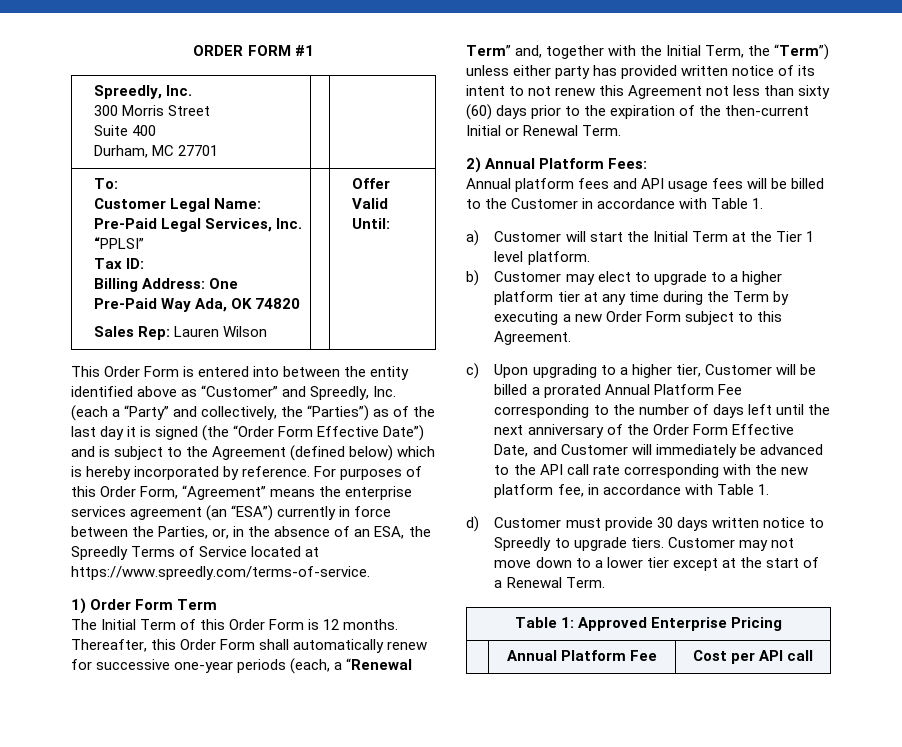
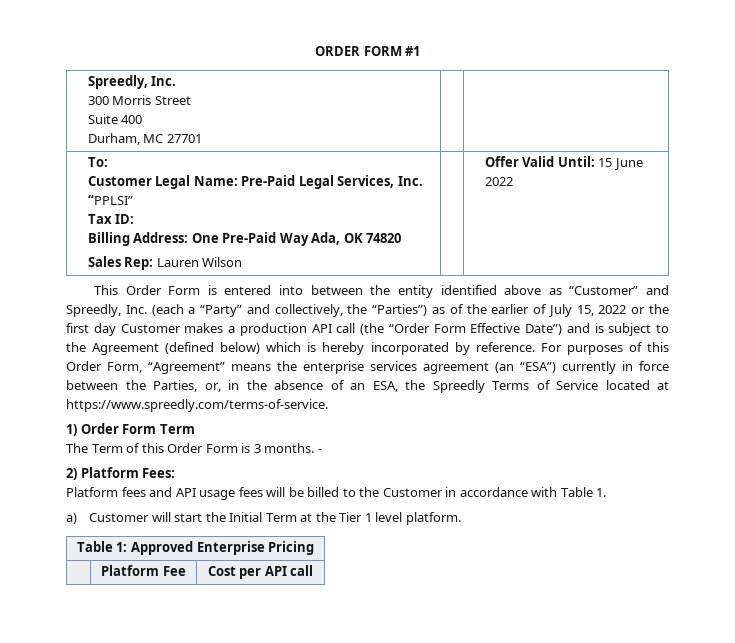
  To:
  Customer Legal Name: Pre-Paid Legal Services, Inc. “PPLSI”
  Tax ID:
  Billing Address: One Pre-Paid Way Ada, OK 74820
- Sales Rep: Lauren Wilson | | Offer Valid Until:
+ Sales Rep: Lauren Wilson | | Offer Valid Until: 15 June 2022
- This Order Form is entered into between the entity identified above as “Customer” and Spreedly, Inc. (each a “Party” and collectively, the “Parties”) as of the last day it is signed (the “Order Form Effective Date”) and is subject to the Agreement (defined below) which is hereby incorporated by reference.
+ This Order Form is entered into between the entity identified above as “Customer” and Spreedly, Inc. (each a “Party” and collectively, the “Parties”) as of the earlier of July 15, 2022 or the first day Customer makes a production API call (the “Order Form Effective Date”) and is subject to the Agreement (defined below) which is hereby incorporated by reference.
- The Initial Term of this Order Form is 12 months. Thereafter, this Order Form shall automatically renew for successive one-year periods (each, a “Renewal Term” and, together with the Initial Term, the “Term”) unless either party has provided written notice of its intent to not renew this Agreement not less than sixty (60) days prior to the expiration of the then-current Initial or Renewal Term.
+ The Term of this Order Form is 3 months. -
- 2) Annual Platform Fees:
+ 2) Platform Fees:
- Annual platform fees and API usage fees will be billed to the Customer in accordance with Table 1.
+ Platform fees and API usage fees will be billed to the Customer in accordance with Table 1.
- b) Customer may elect to upgrade to a higher platform tier at any time during the Term by executing a new Order Form subject to this Agreement.
- c) Upon upgrading to a higher tier, Customer will be billed a prorated Annual Platform Fee corresponding to the number of days left until the next anniversary of the Order Form Effective Date, and Customer will immediately be advanced to the API call rate corresponding with the new platform fee, in accordance with Table 1.
- d) Customer must provide 30 days written notice to Spreedly to upgrade tiers. Customer may not move down to a lower tier except at the start of a Renewal Term.
- | Annual Platform Fee | Cost per API call
+ | Platform Fee | Cost per API call

